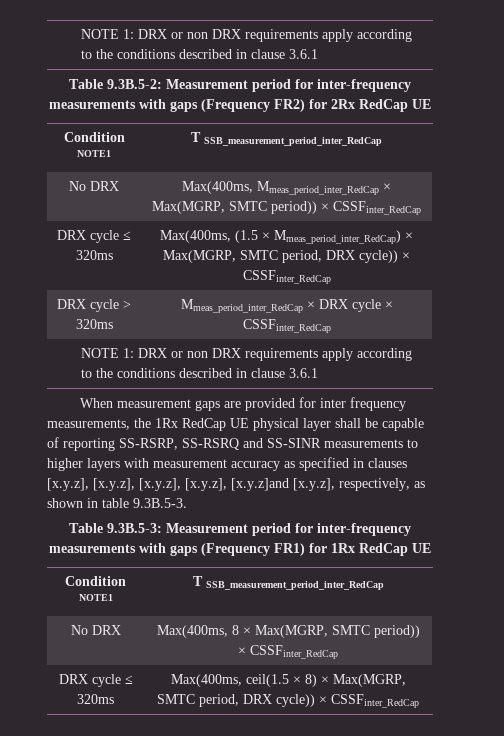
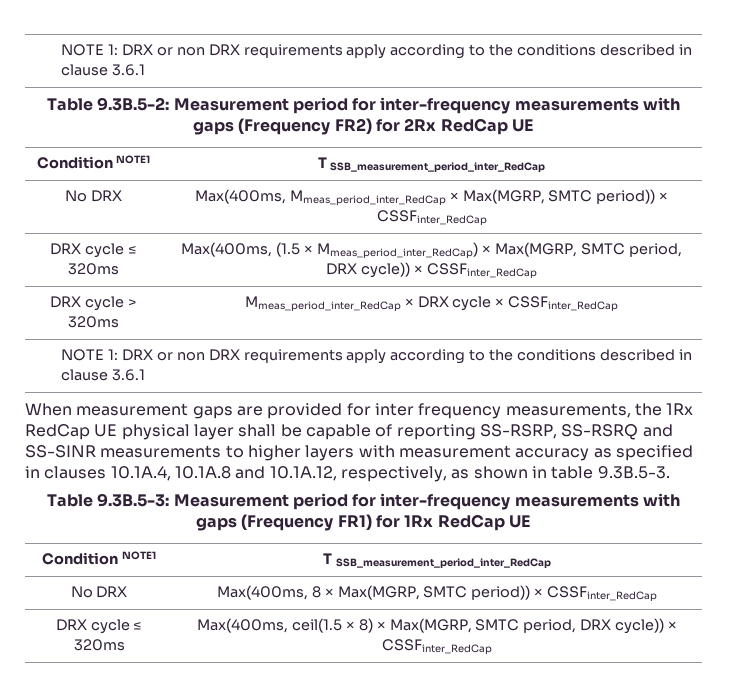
- When measurement gaps are provided for inter frequency measurements, the 1Rx RedCap UE physical layer shall be capable of reporting SS-RSRP, SS-RSRQ and SS-SINR measurements to higher layers with measurement accuracy as specified in clauses [x.y.z], [x.y.z], [x.y.z], [x.y.z], [x.y.z]and [x.y.z], respectively, as shown in table 9.3B.5-3.
+ When measurement gaps are provided for inter frequency measurements, the 1Rx RedCap UE physical layer shall be capable of reporting SS-RSRP, SS-RSRQ and SS-SINR measurements to higher layers with measurement accuracy as specified in clauses 10.1A.4, 10.1A.8 and 10.1A.12, respectively, as shown in table 9.3B.5-3.

